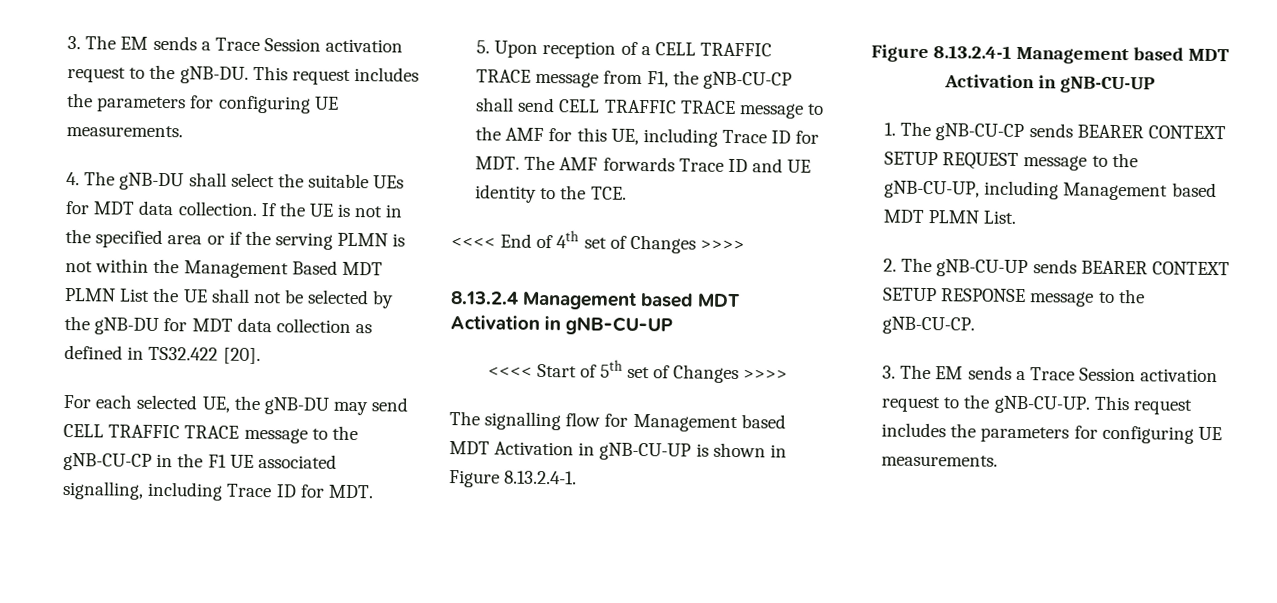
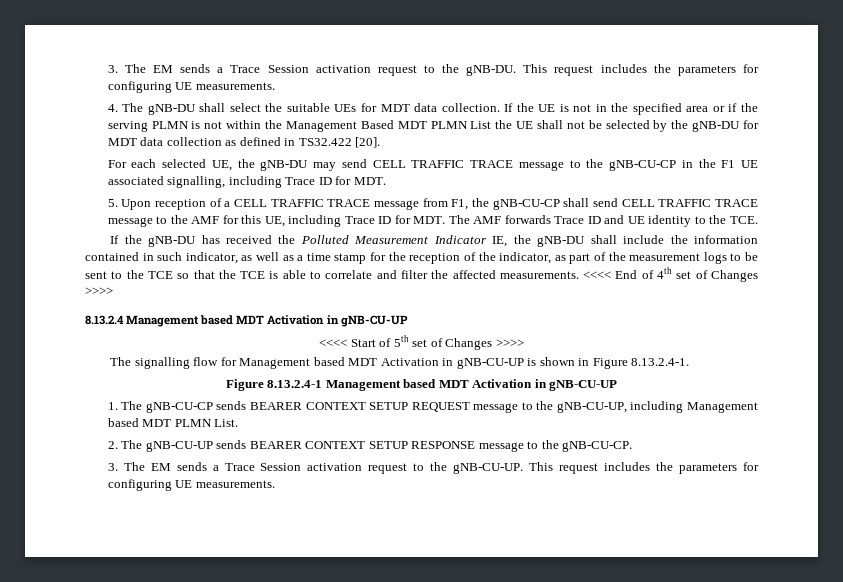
+ If the gNB-DU has received the Polluted Measurement Indicator IE, the gNB-DU shall include the information contained in such indicator, as well as a time stamp for the reception of the indicator, as part of the measurement logs to be sent to the TCE so that the TCE is able to correlate and filter the affected measurements.

